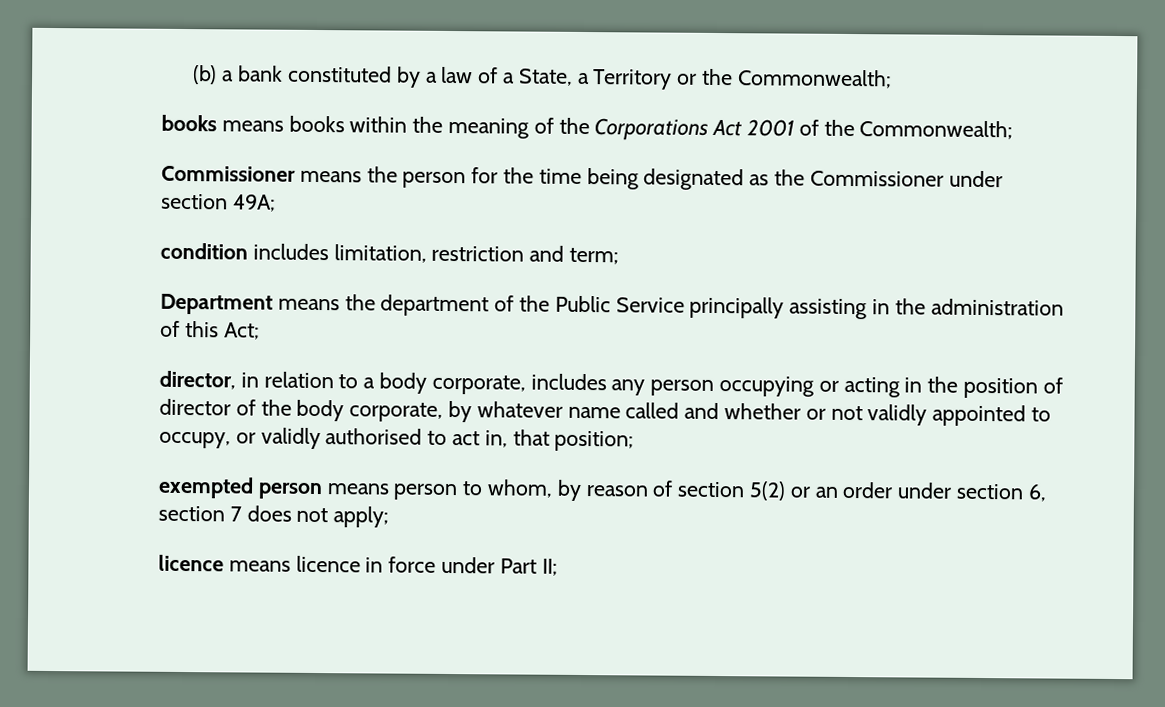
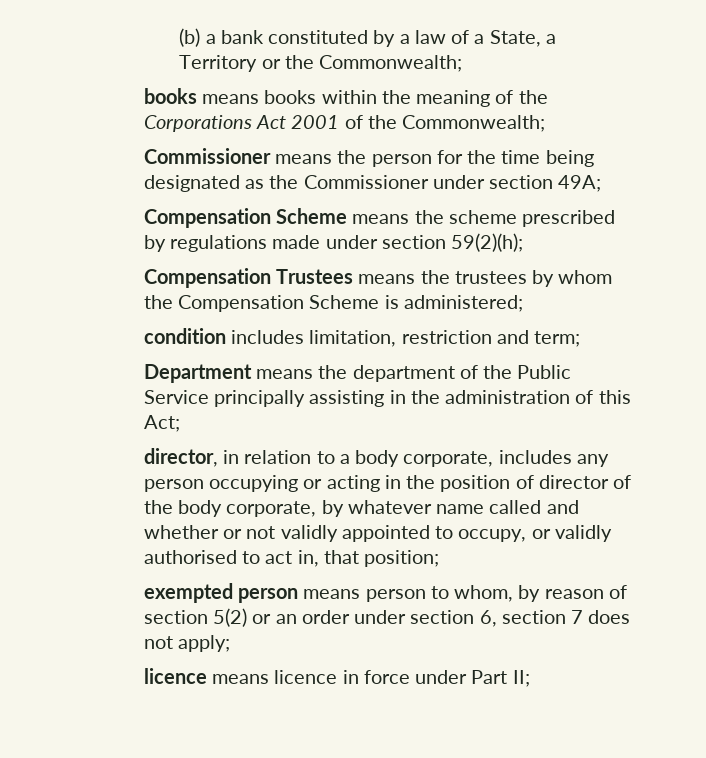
+ Compensation Scheme means the scheme prescribed by regulations made under section 59(2)(h);
+ Compensation Trustees means the trustees by whom the Compensation Scheme is administered;

